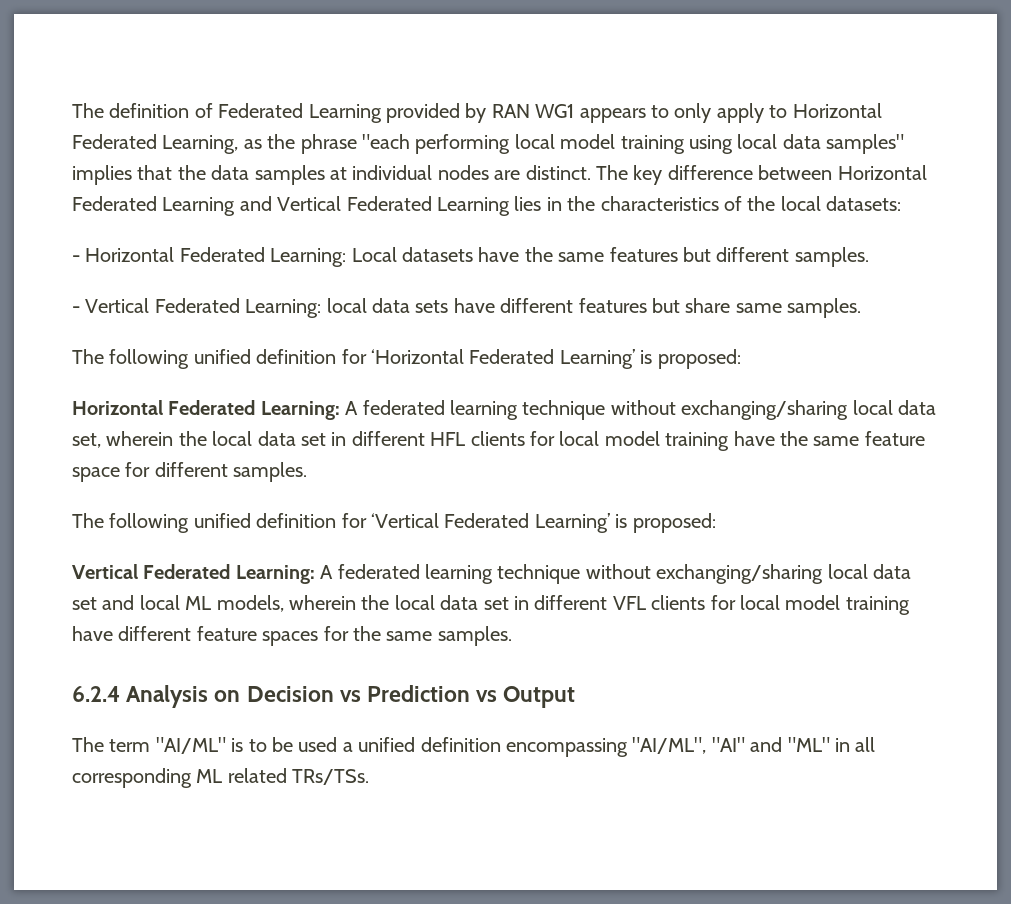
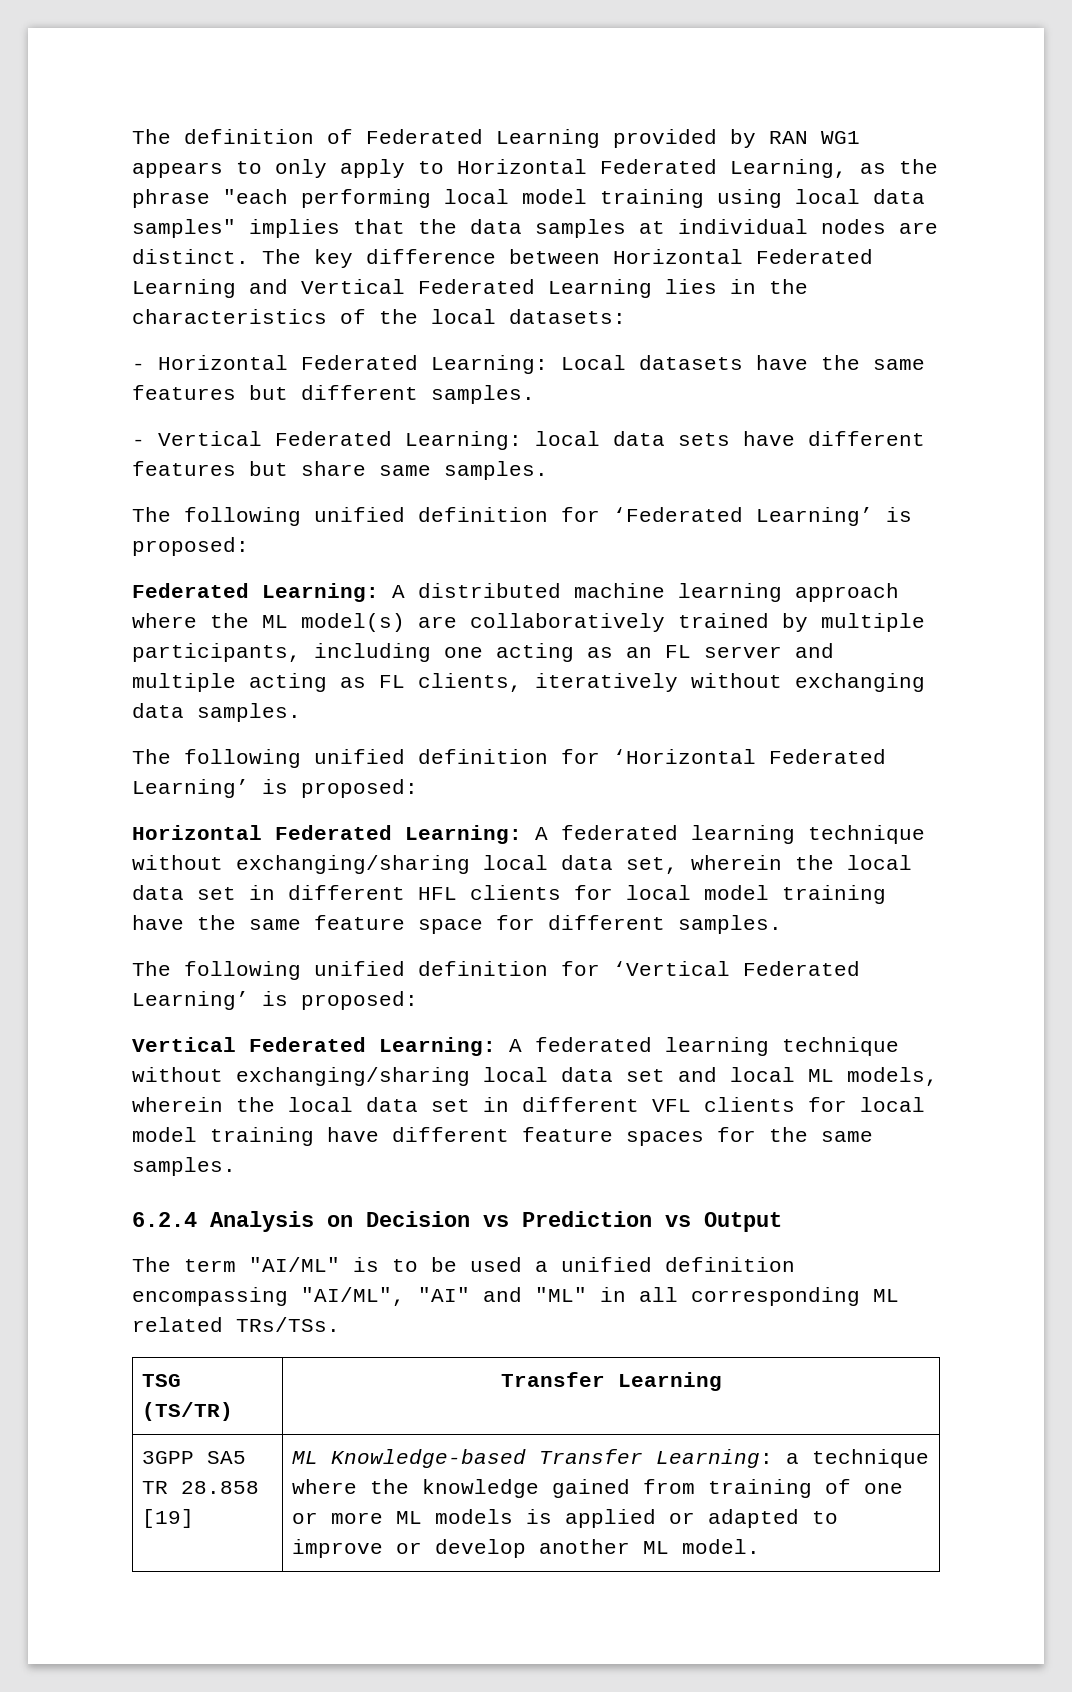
+ The following unified definition for ‘Federated Learning’ is proposed:
+ Federated Learning: A distributed machine learning approach where the ML model(s) are collaboratively trained by multiple participants, including one acting as an FL server and multiple acting as FL clients, iteratively without exchanging data samples.
+ TSG (TS/TR) | Transfer Learning
+ 3GPP SA5 TR 28.858 [19] | ML Knowledge-based Transfer Learning: a technique where the knowledge gained from training of one or more ML models is applied or adapted to improve or develop another ML model.

